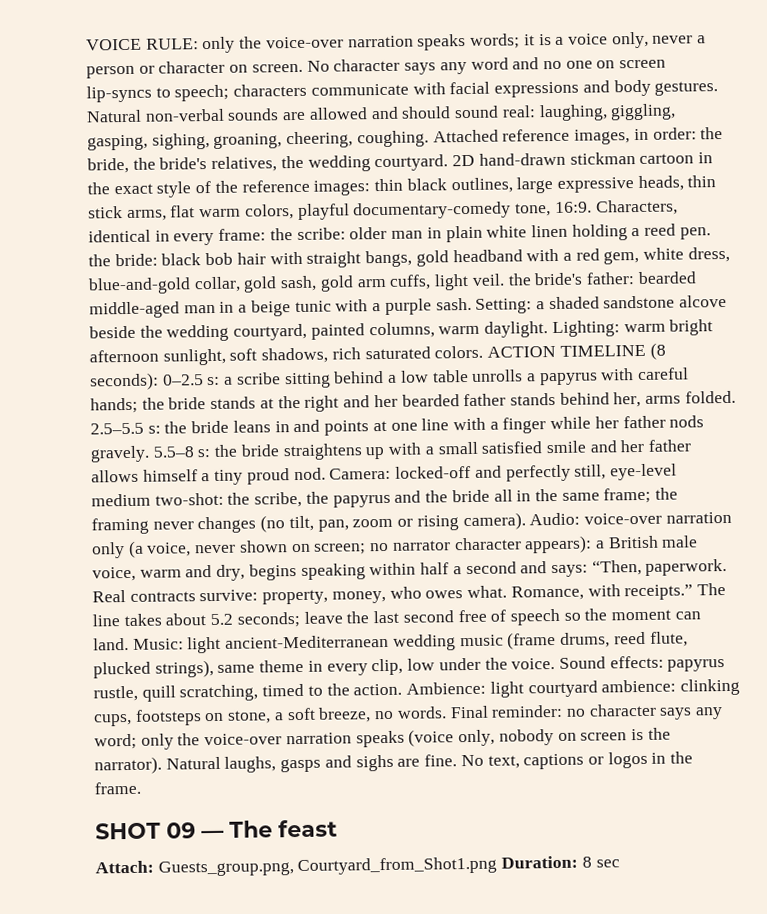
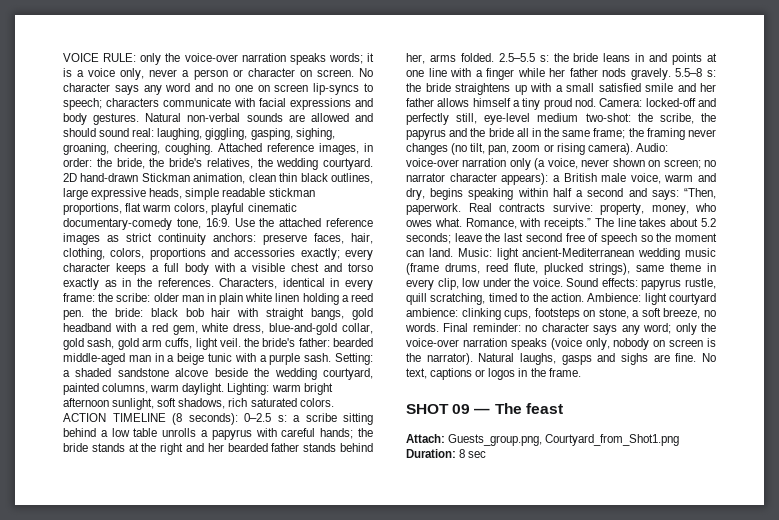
- 2D hand-drawn stickman cartoon in the exact style of the reference images: thin black outlines, large expressive heads, thin stick arms, flat warm colors, playful documentary-comedy tone, 16:9.
+ 2D hand-drawn Stickman animation, clean thin black outlines, large expressive heads, simple readable stickman proportions, flat warm colors, playful cinematic documentary-comedy tone, 16:9.
+ Use the attached reference images as strict continuity anchors: preserve faces, hair, clothing, colors, proportions and accessories exactly; every character keeps a full body with a visible chest and torso exactly as in the references.

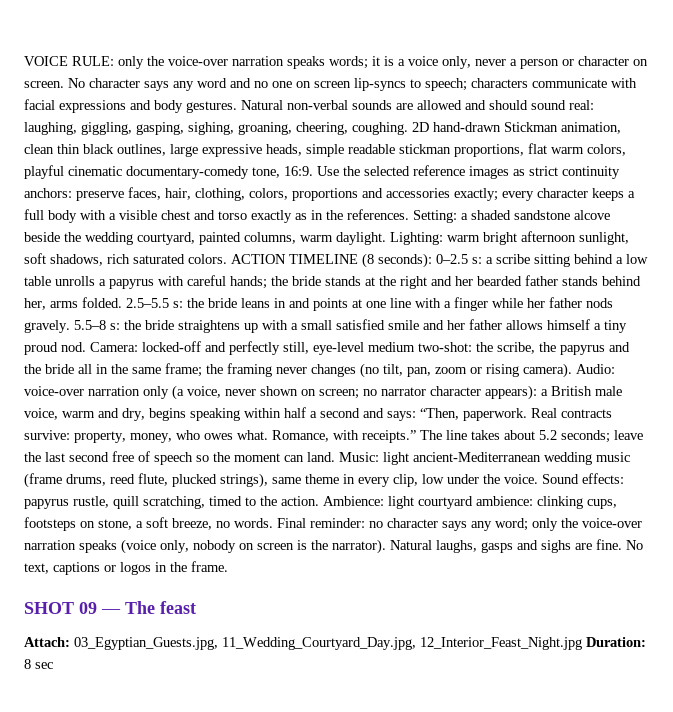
- Attached reference images, in order: the bride, the bride's relatives, the wedding courtyard.
- Use the attached reference images as strict continuity anchors: preserve faces, hair, clothing, colors, proportions and accessories exactly; every character keeps a full body with a visible chest and torso exactly as in the references.
+ Use the selected reference images as strict continuity anchors: preserve faces, hair, clothing, colors, proportions and accessories exactly; every character keeps a full body with a visible chest and torso exactly as in the references.
- Characters, identical in every frame: the scribe: older man in plain white linen holding a reed pen. the bride: black bob hair with straight bangs, gold headband with a red gem, white dress, blue-and-gold collar, gold sash, gold arm cuffs, light veil. the bride's father: bearded middle-aged man in a beige tunic with a purple sash.
- Attach: Guests_group.png, Courtyard_from_Shot1.png Duration: 8 sec
+ Attach: 03_Egyptian_Guests.jpg, 11_Wedding_Courtyard_Day.jpg, 12_Interior_Feast_Night.jpg Duration: 8 sec

